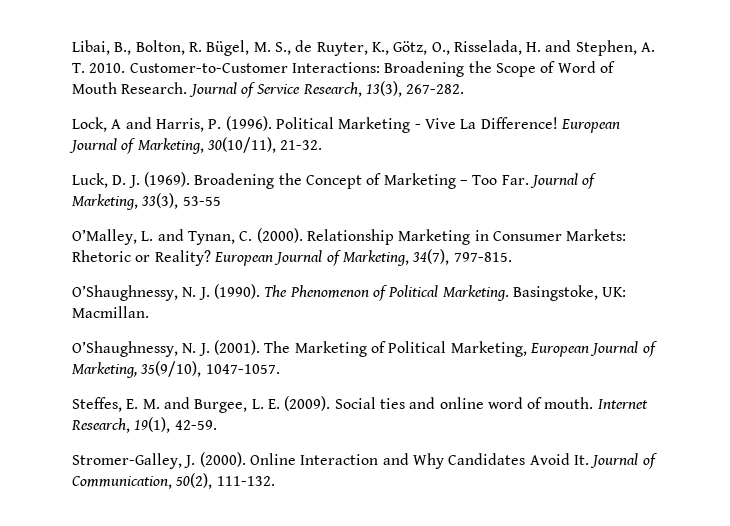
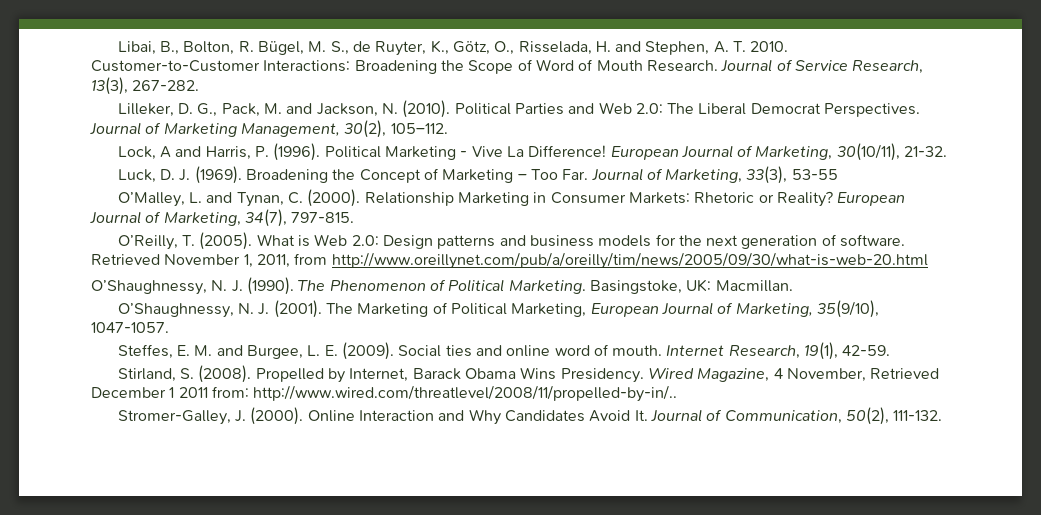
+ Lilleker, D. G., Pack, M. and Jackson, N. (2010). Political Parties and Web 2.0: The Liberal Democrat Perspectives. Journal of Marketing Management, 30(2), 105–112.
+ O’Reilly, T. (2005). What is Web 2.0: Design patterns and business models for the next generation of software. Retrieved November 1, 2011, from http://www.oreillynet.com/pub/a/oreilly/tim/news/2005/09/30/what-is-web-20.html
+ Stirland, S. (2008). Propelled by Internet, Barack Obama Wins Presidency. Wired Magazine, 4 November, Retrieved December 1 2011 from: http://www.wired.com/threatlevel/2008/11/propelled-by-in/..

